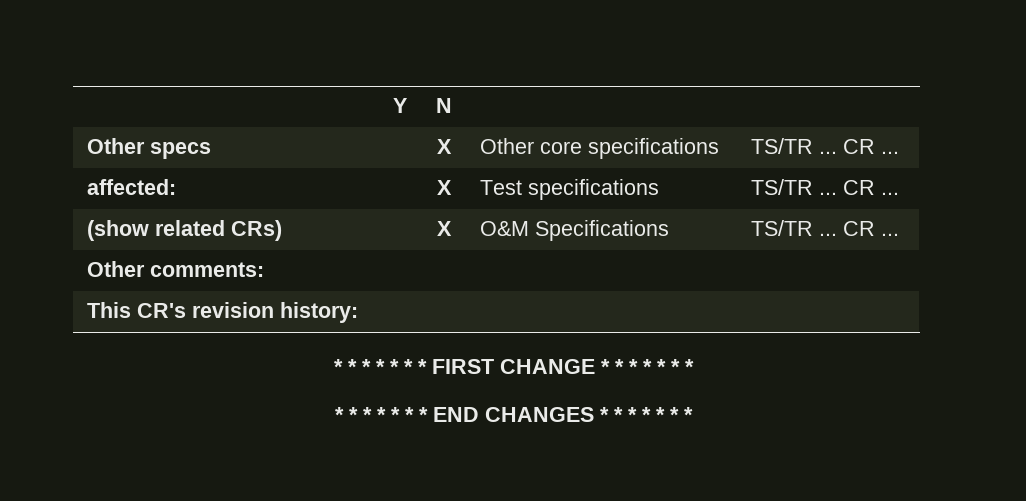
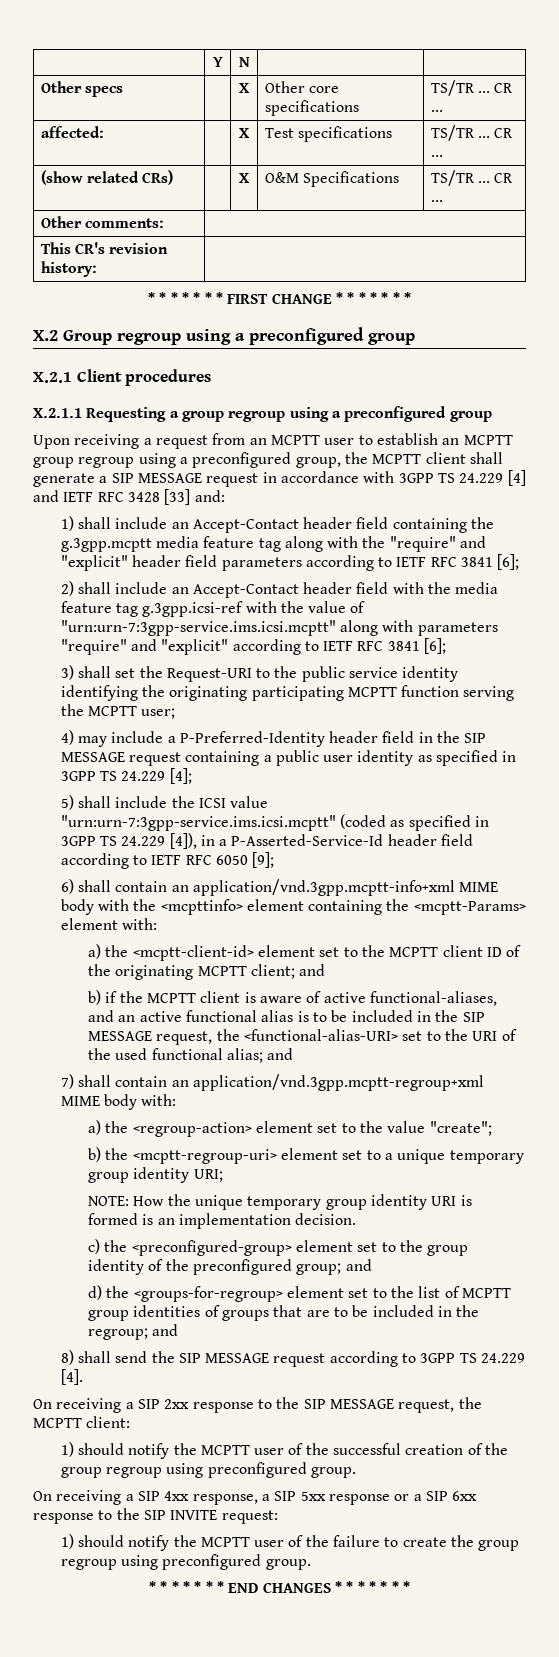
+ X.2 Group regroup using a preconfigured group
+ X.2.1 Client procedures
+ X.2.1.1 Requesting a group regroup using a preconfigured group
+ Upon receiving a request from an MCPTT user to establish an MCPTT group regroup using a preconfigured group, the MCPTT client shall generate a SIP MESSAGE request in accordance with 3GPP TS 24.229 [4] and IETF RFC 3428 [33] and:
+ 1) shall include an Accept-Contact header field containing the g.3gpp.mcptt media feature tag along with the "require" and "explicit" header field parameters according to IETF RFC 3841 [6];
+ 2) shall include an Accept-Contact header field with the media feature tag g.3gpp.icsi-ref with the value of "urn:urn-7:3gpp-service.ims.icsi.mcptt" along with parameters "require" and "explicit" according to IETF RFC 3841 [6];
+ 3) shall set the Request-URI to the public service identity identifying the originating participating MCPTT function serving the MCPTT user;
+ 4) may include a P-Preferred-Identity header field in the SIP MESSAGE request containing a public user identity as specified in 3GPP TS 24.229 [4];
+ 5) shall include the ICSI value "urn:urn-7:3gpp-service.ims.icsi.mcptt" (coded as specified in 3GPP TS 24.229 [4]), in a P-Asserted-Service-Id header field according to IETF RFC 6050 [9];
+ 6) shall contain an application/vnd.3gpp.mcptt-info+xml MIME body with the <mcpttinfo> element containing the <mcptt-Params> element with:
+ a) the <mcptt-client-id> element set to the MCPTT client ID of the originating MCPTT client; and
+ b) if the MCPTT client is aware of active functional-aliases, and an active functional alias is to be included in the SIP MESSAGE request, the <functional-alias-URI> set to the URI of the used functional alias; and
+ 7) shall contain an application/vnd.3gpp.mcptt-regroup+xml MIME body with:
+ a) the <regroup-action> element set to the value "create";
+ b) the <mcptt-regroup-uri> element set to a unique temporary group identity URI;
+ NOTE: How the unique temporary group identity URI is formed is an implementation decision.
+ c) the <preconfigured-group> element set to the group identity of the preconfigured group; and
+ d) the <groups-for-regroup> element set to the list of MCPTT group identities of groups that are to be included in the regroup; and
+ 8) shall send the SIP MESSAGE request according to 3GPP TS 24.229 [4].
+ On receiving a SIP 2xx response to the SIP MESSAGE request, the MCPTT client:
+ 1) should notify the MCPTT user of the successful creation of the group regroup using preconfigured group.
+ On receiving a SIP 4xx response, a SIP 5xx response or a SIP 6xx response to the SIP INVITE request:
+ 1) should notify the MCPTT user of the failure to create the group regroup using preconfigured group.

